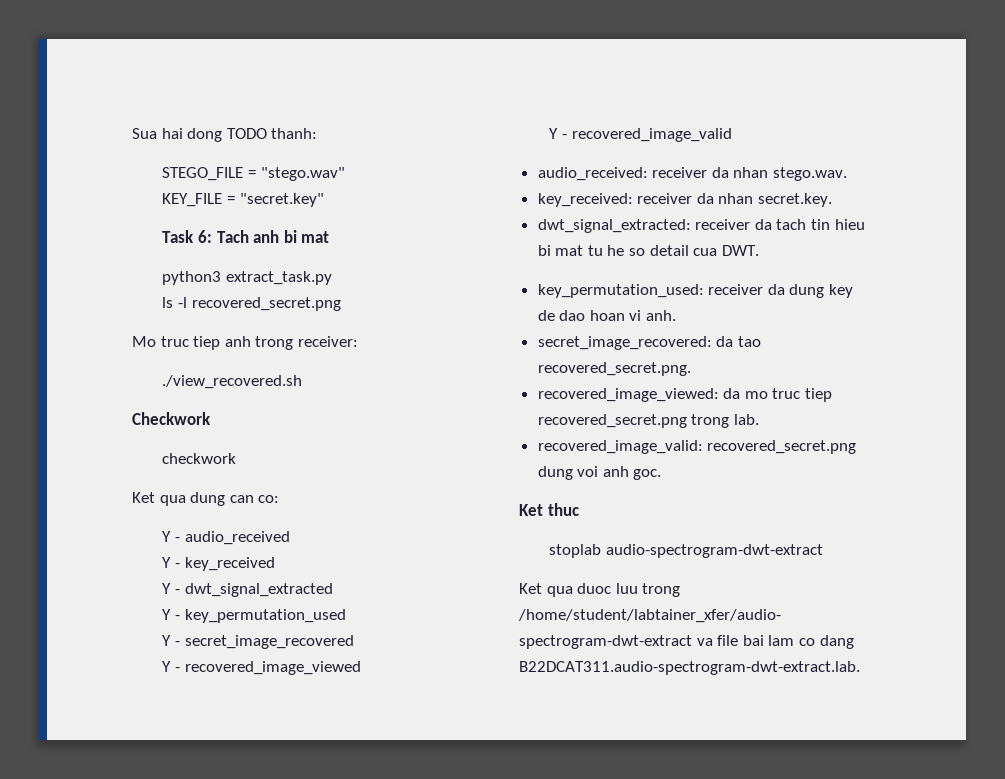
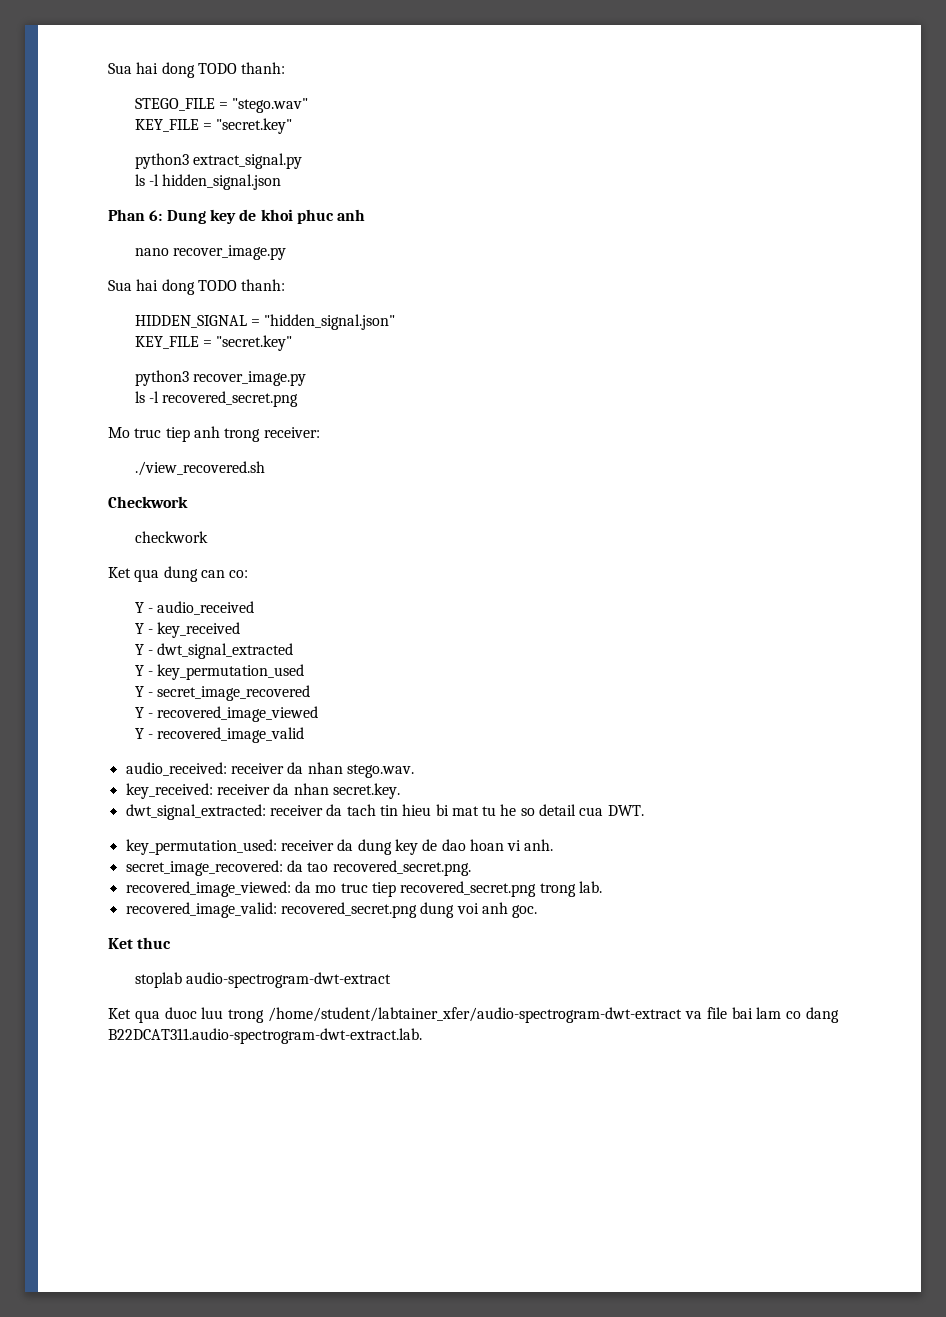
- Task 6: Tach anh bi mat
- python3 extract_task.py
+ python3 extract_signal.py
+ ls -l hidden_signal.json
+ Phan 6: Dung key de khoi phuc anh
+ nano recover_image.py
+ Sua hai dong TODO thanh:
+ HIDDEN_SIGNAL = "hidden_signal.json"
+ KEY_FILE = "secret.key"
+ python3 recover_image.py

